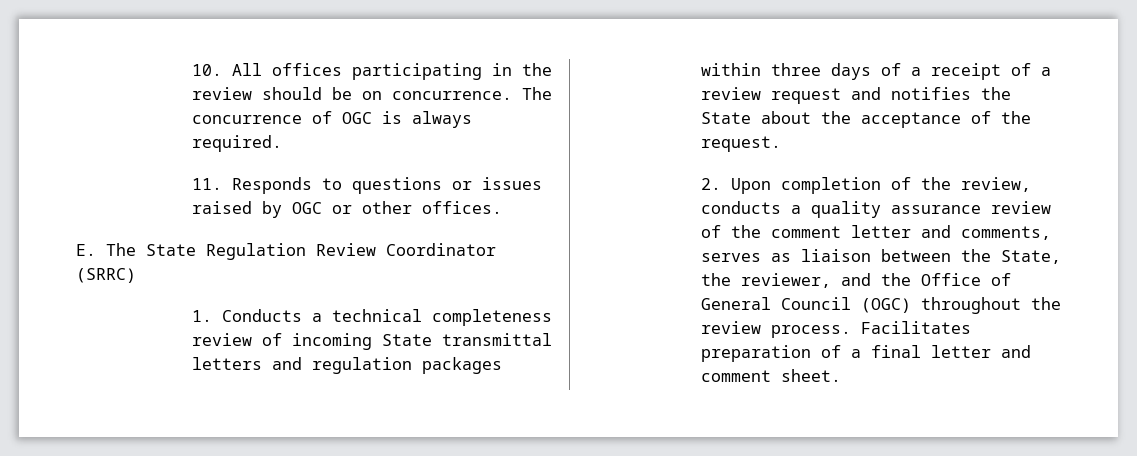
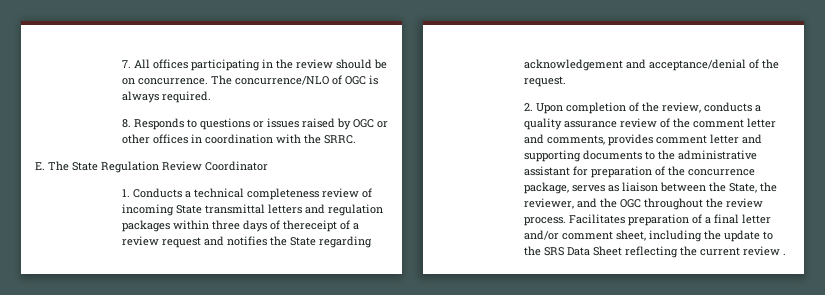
- 10. All offices participating in the review should be on concurrence.
+ 7. All offices participating in the review should be on concurrence.
- The concurrence of OGC is always required.
+ The concurrence/NLO of OGC is always required.
- 11. Responds to questions or issues raised by OGC or other offices.
+ 8. Responds to questions or issues raised by OGC or other offices in coordination with the SRRC.
- E. The State Regulation Review Coordinator (SRRC)
+ E. The State Regulation Review Coordinator
- 1. Conducts a technical completeness review of incoming State transmittal letters and regulation packages within three days of a receipt of a review request and notifies the State about the acceptance of the request.
+ 1. Conducts a technical completeness review of incoming State transmittal letters and regulation packages within three days of thereceipt of a review request and notifies the State regarding acknowledgement and acceptance/denial of the request.
- 2. Upon completion of the review, conducts a quality assurance review of the comment letter and comments, serves as liaison between the State, the reviewer, and the Office of General Council (OGC) throughout the review process.
+ 2. Upon completion of the review, conducts a quality assurance review of the comment letter and comments, provides comment letter and supporting documents to the administrative assistant for preparation of the concurrence package, serves as liaison between the State, the reviewer, and the OGC throughout the review process.
- Facilitates preparation of a final letter and comment sheet.
+ Facilitates preparation of a final letter and/or comment sheet, including the update to the SRS Data Sheet reflecting the current review .

